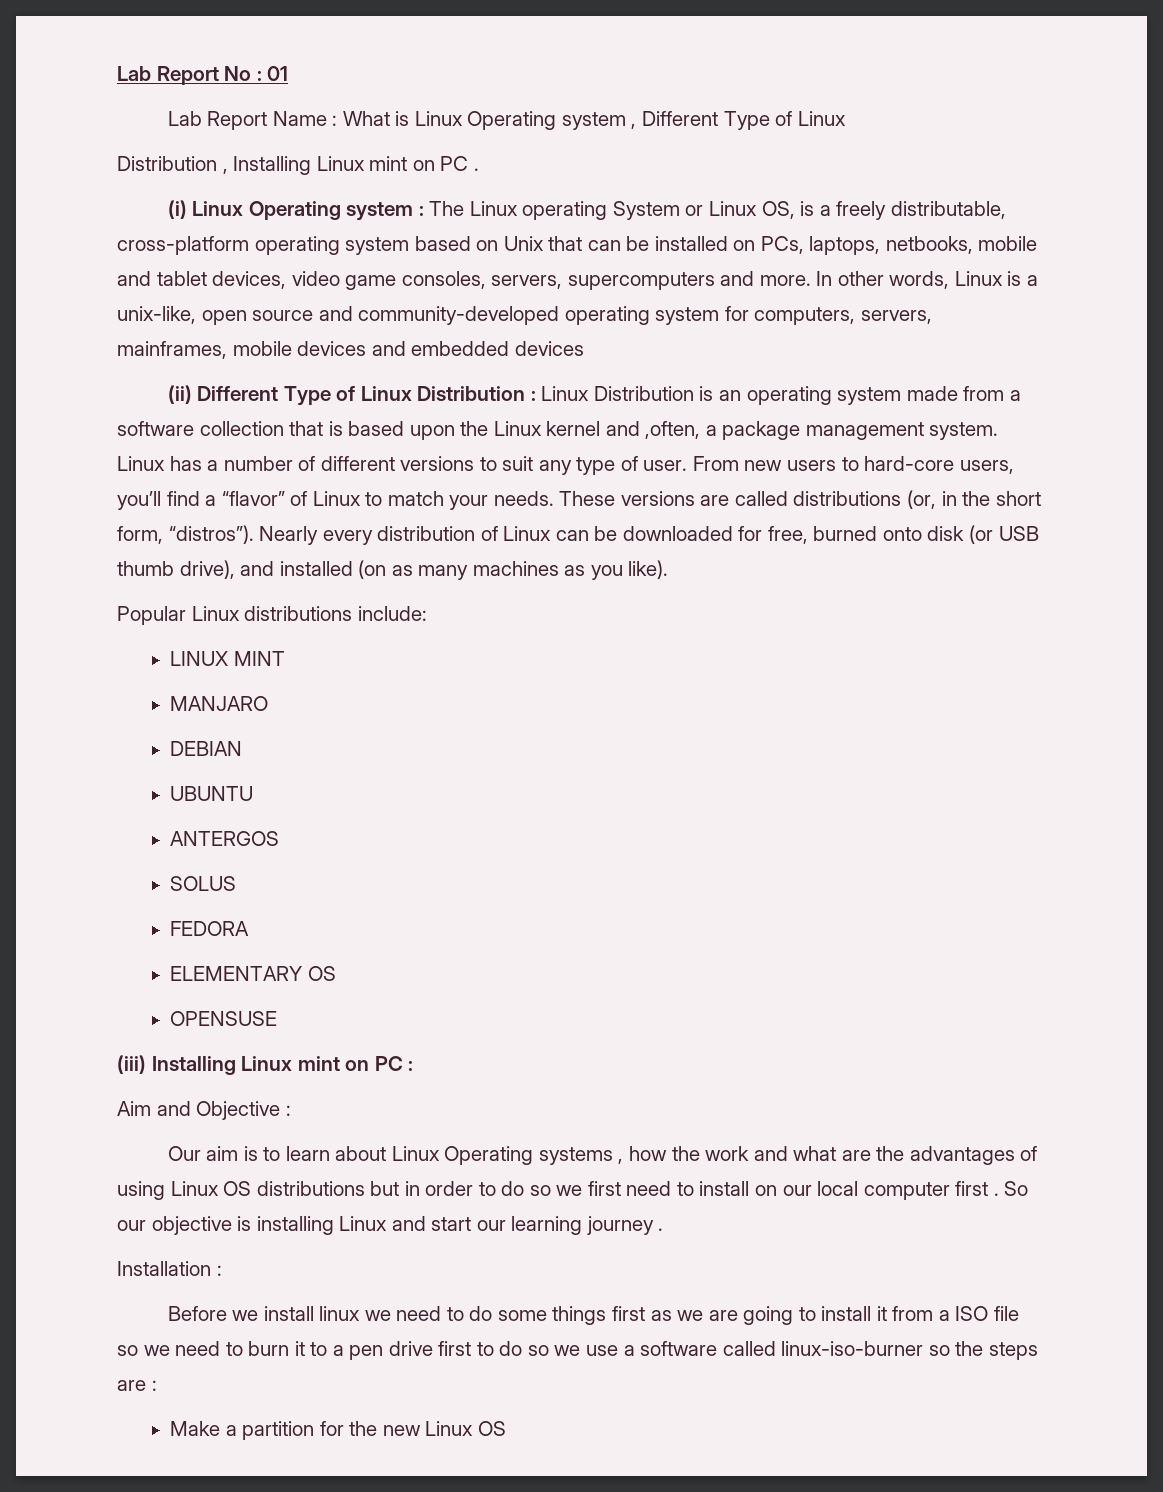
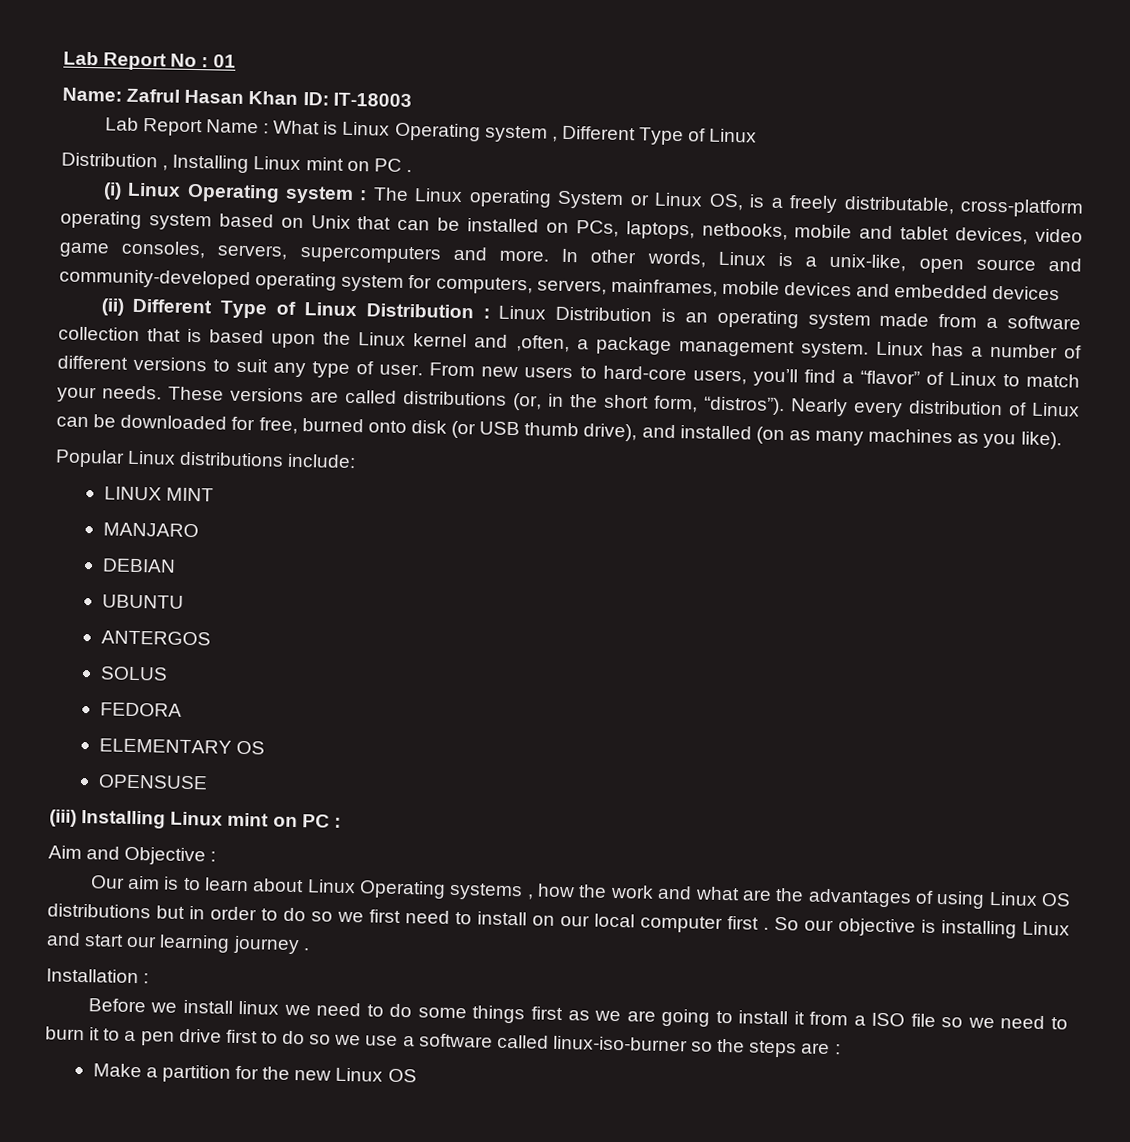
+ Name: Zafrul Hasan Khan ID: IT-18003

